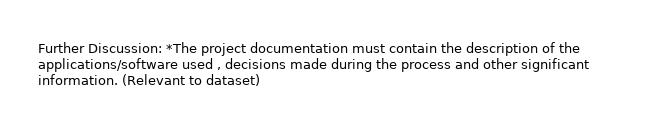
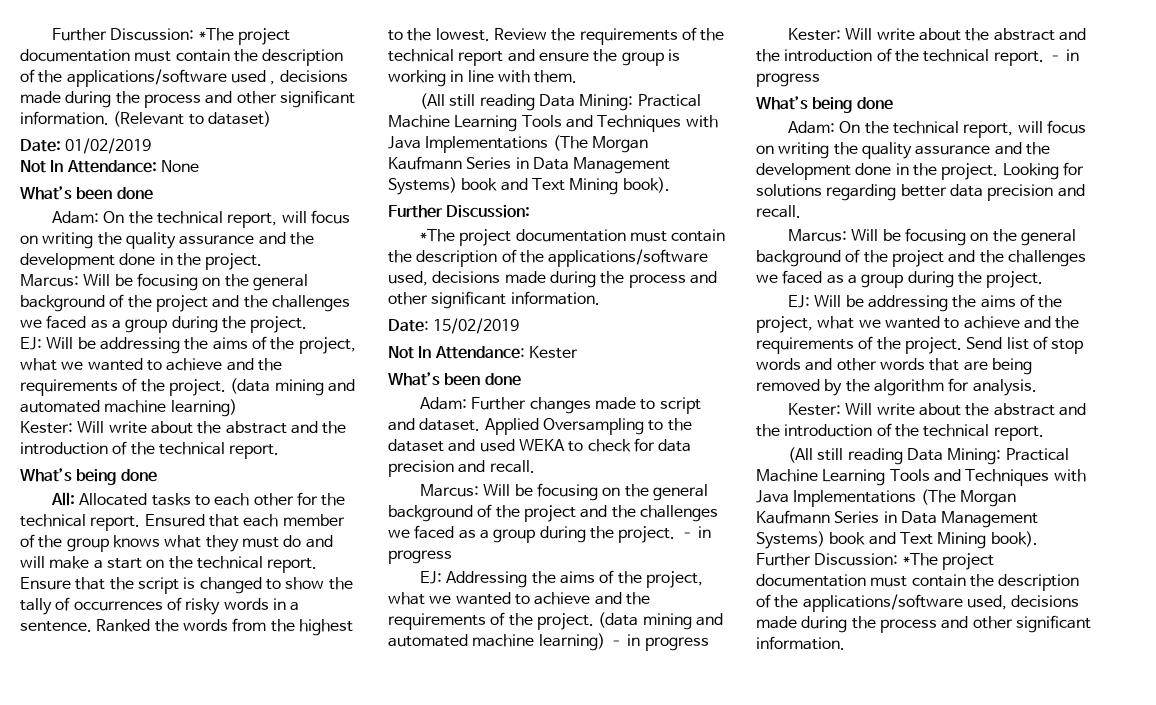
+ Date: 01/02/2019
+ Not In Attendance: None
+ What’s been done
+ Adam: On the technical report, will focus on writing the quality assurance and the development done in the project.
+ Marcus: Will be focusing on the general background of the project and the challenges we faced as a group during the project.
+ EJ: Will be addressing the aims of the project, what we wanted to achieve and the requirements of the project. (data mining and automated machine learning)
+ Kester: Will write about the abstract and the introduction of the technical report.
+ What’s being done
+ All: Allocated tasks to each other for the technical report. Ensured that each member of the group knows what they must do and will make a start on the technical report. Ensure that the script is changed to show the tally of occurrences of risky words in a sentence. Ranked the words from the highest to the lowest. Review the requirements of the technical report and ensure the group is working in line with them.
+ (All still reading Data Mining: Practical Machine Learning Tools and Techniques with Java Implementations (The Morgan Kaufmann Series in Data Management Systems) book and Text Mining book).
+ Further Discussion:
+ *The project documentation must contain the description of the applications/software used, decisions made during the process and other significant information.
+ Date: 15/02/2019
+ Not In Attendance: Kester
+ What’s been done
+ Adam: Further changes made to script and dataset. Applied Oversampling to the dataset and used WEKA to check for data precision and recall.
+ Marcus: Will be focusing on the general background of the project and the challenges we faced as a group during the project. – in progress
+ EJ: Addressing the aims of the project, what we wanted to achieve and the requirements of the project. (data mining and automated machine learning) – in progress
+ Kester: Will write about the abstract and the introduction of the technical report. – in progress
+ What’s being done
+ Adam: On the technical report, will focus on writing the quality assurance and the development done in the project. Looking for solutions regarding better data precision and recall.
+ Marcus: Will be focusing on the general background of the project and the challenges we faced as a group during the project.
+ EJ: Will be addressing the aims of the project, what we wanted to achieve and the requirements of the project. Send list of stop words and other words that are being removed by the algorithm for analysis.
+ Kester: Will write about the abstract and the introduction of the technical report.
+ (All still reading Data Mining: Practical Machine Learning Tools and Techniques with Java Implementations (The Morgan Kaufmann Series in Data Management Systems) book and Text Mining book). Further Discussion: *The project documentation must contain the description of the applications/software used, decisions made during the process and other significant information.

